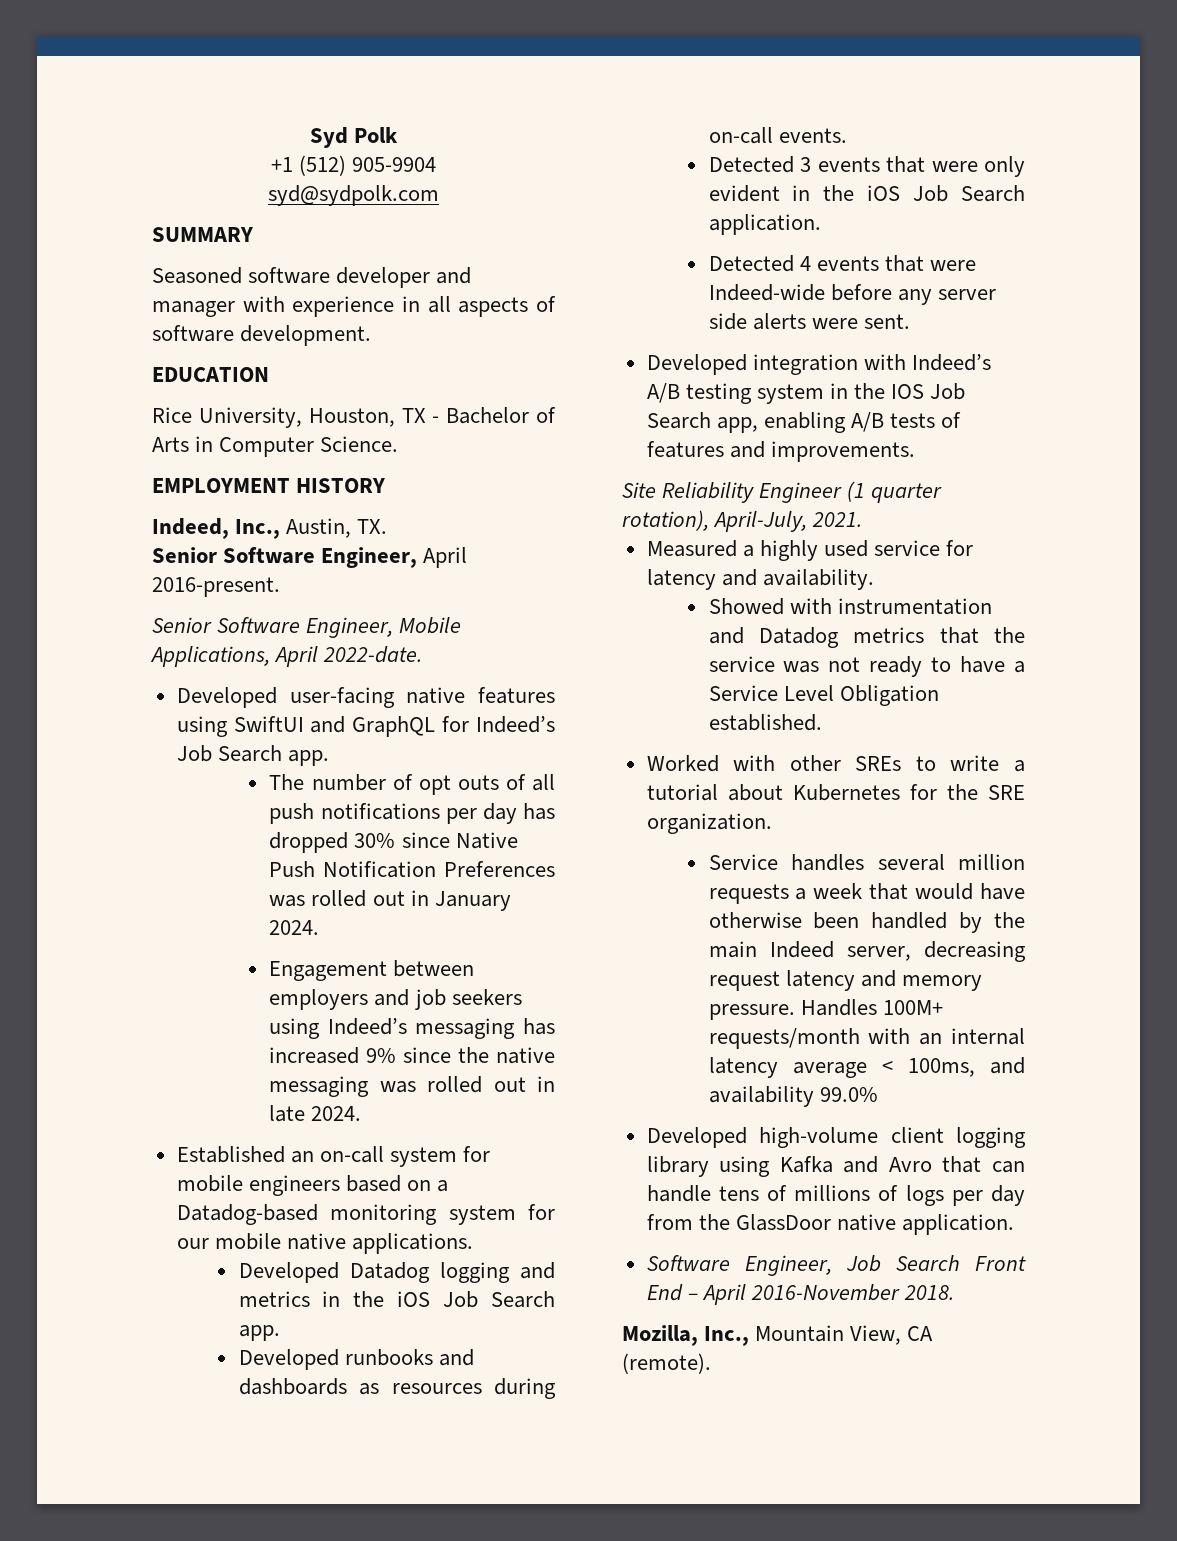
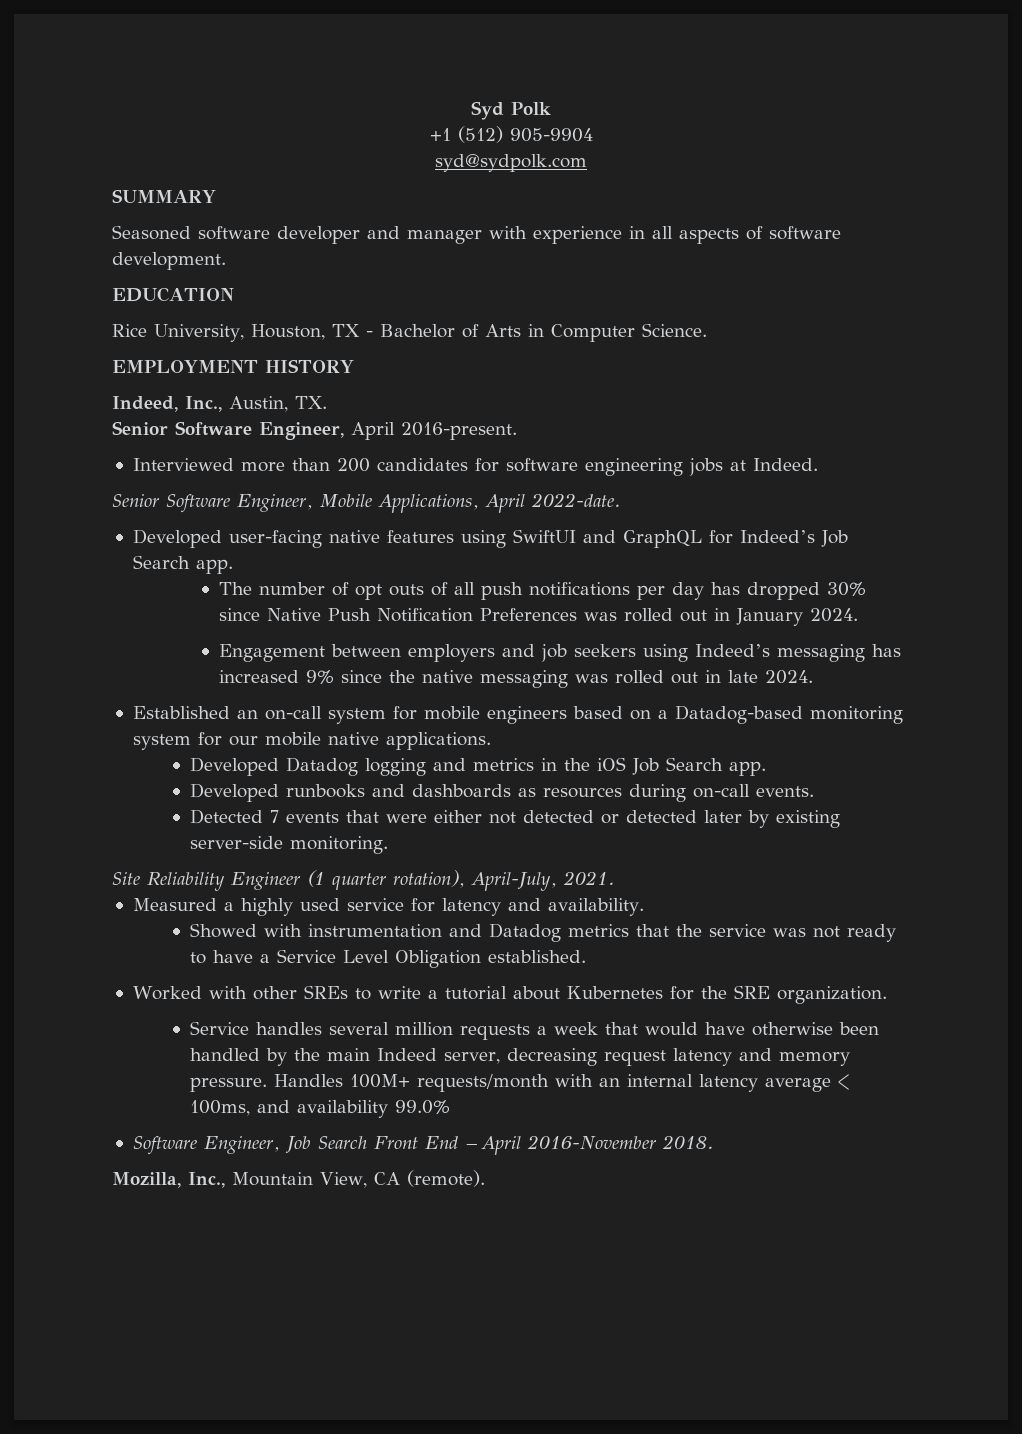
+ Interviewed more than 200 candidates for software engineering jobs at Indeed.
- Detected 3 events that were only evident in the iOS Job Search application.
- Detected 4 events that were Indeed-wide before any server side alerts were sent.
- Developed integration with Indeed’s A/B testing system in the IOS Job Search app, enabling A/B tests of features and improvements.
+ Detected 7 events that were either not detected or detected later by existing server-side monitoring.
- Developed high-volume client logging library using Kafka and Avro that can handle tens of millions of logs per day from the GlassDoor native application.

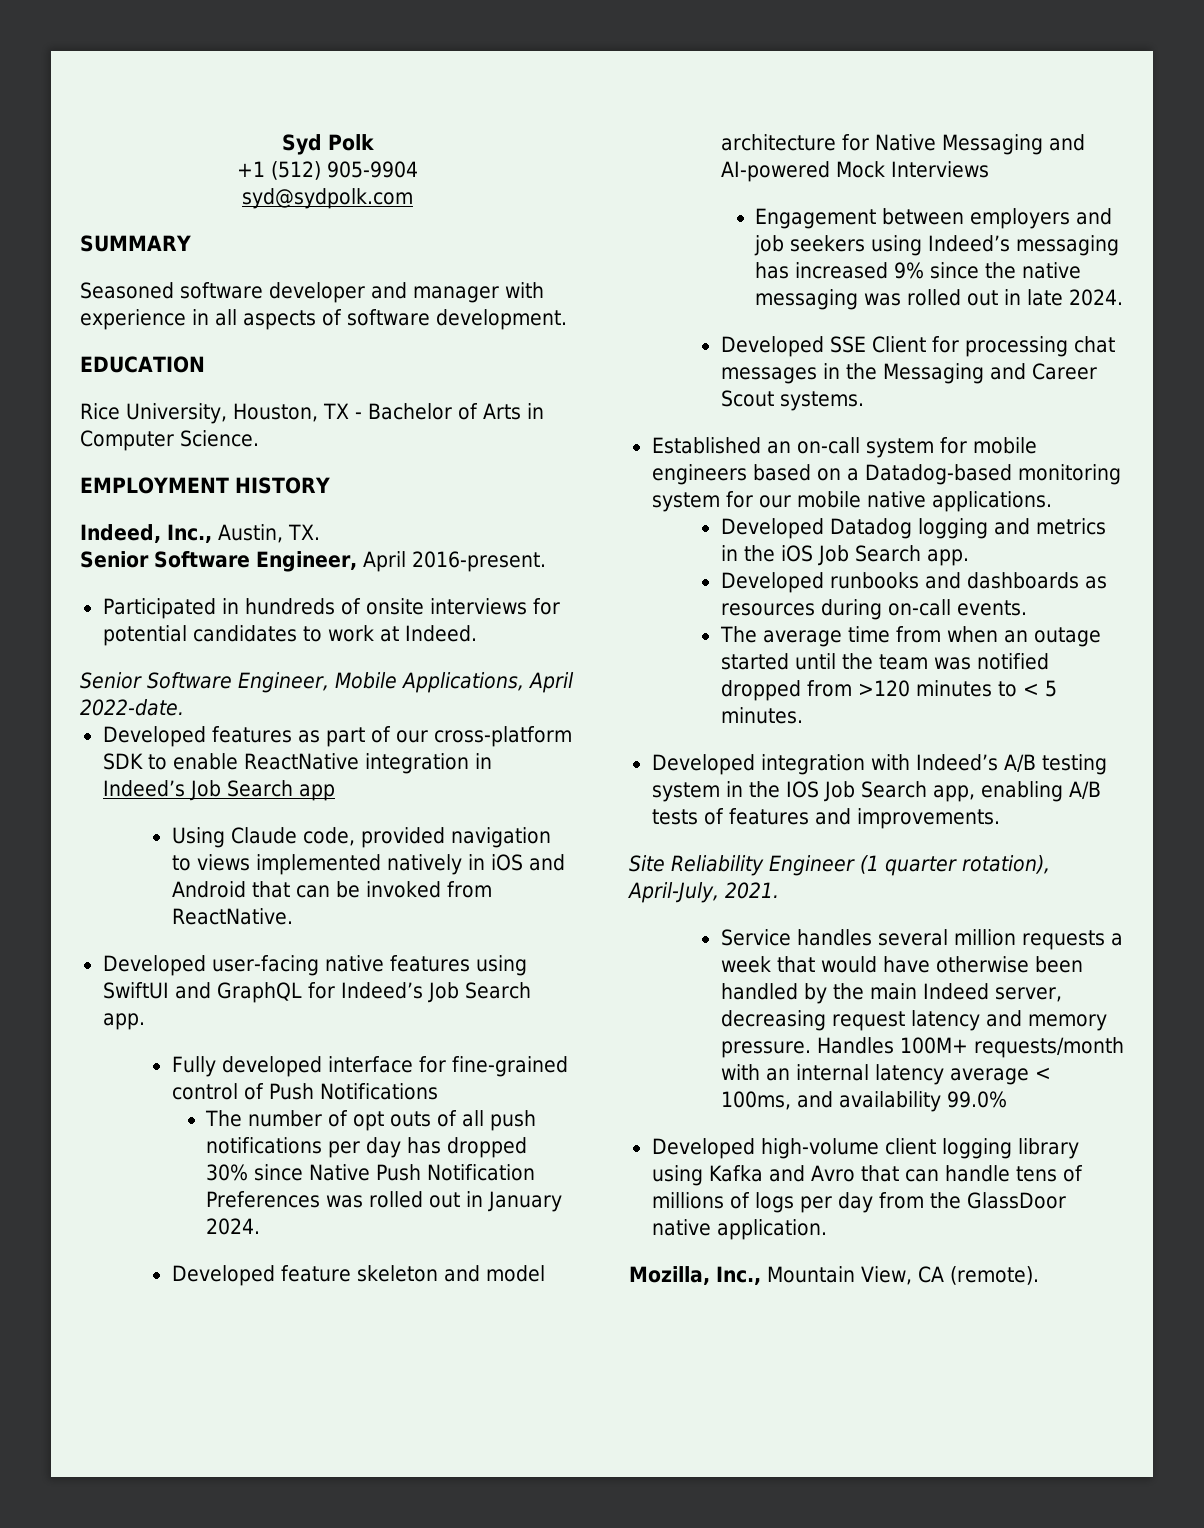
- Interviewed more than 200 candidates for software engineering jobs at Indeed.
+ Participated in hundreds of onsite interviews for potential candidates to work at Indeed.
+ Developed features as part of our cross-platform SDK to enable ReactNative integration in Indeed’s Job Search app
+ Using Claude code, provided navigation to views implemented natively in iOS and Android that can be invoked from ReactNative.
+ Fully developed interface for fine-grained control of Push Notifications
+ Developed feature skeleton and model architecture for Native Messaging and AI-powered Mock Interviews
+ Developed SSE Client for processing chat messages in the Messaging and Career Scout systems.
- Detected 7 events that were either not detected or detected later by existing server-side monitoring.
+ The average time from when an outage started until the team was notified dropped from >120 minutes to < 5 minutes.
+ Developed integration with Indeed’s A/B testing system in the IOS Job Search app, enabling A/B tests of features and improvements.
- Measured a highly used service for latency and availability.
- Showed with instrumentation and Datadog metrics that the service was not ready to have a Service Level Obligation established.
- Worked with other SREs to write a tutorial about Kubernetes for the SRE organization.
- Software Engineer, Job Search Front End – April 2016-November 2018.
+ Developed high-volume client logging library using Kafka and Avro that can handle tens of millions of logs per day from the GlassDoor native application.

